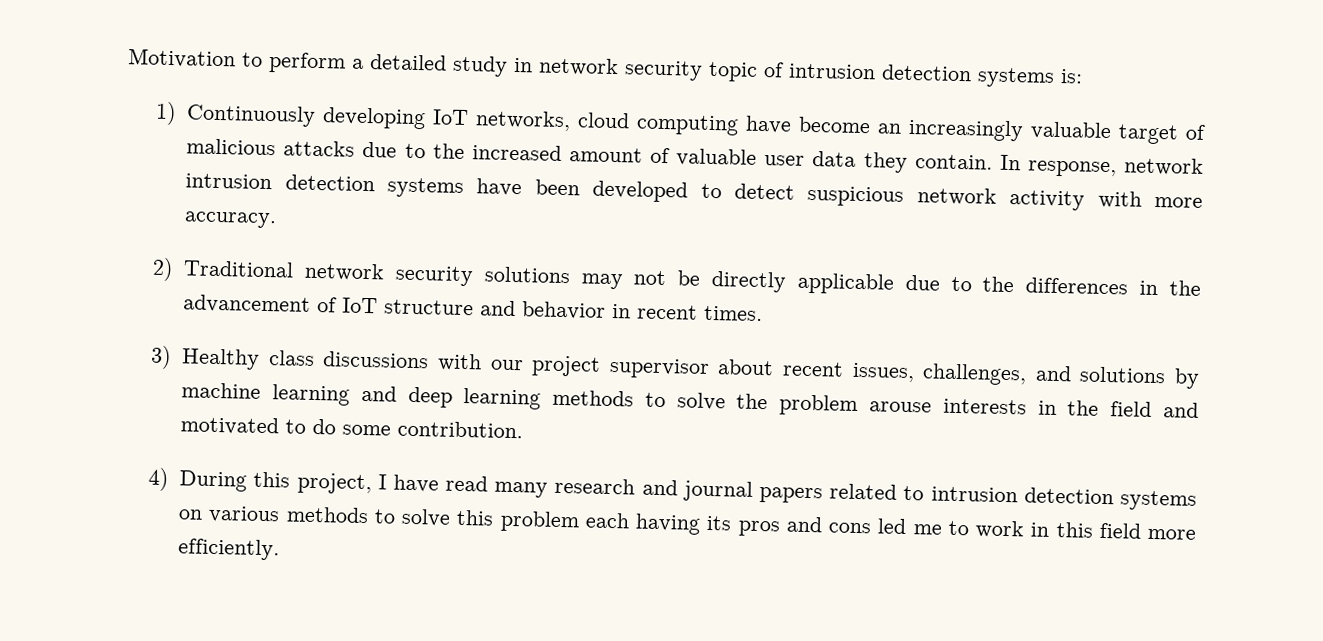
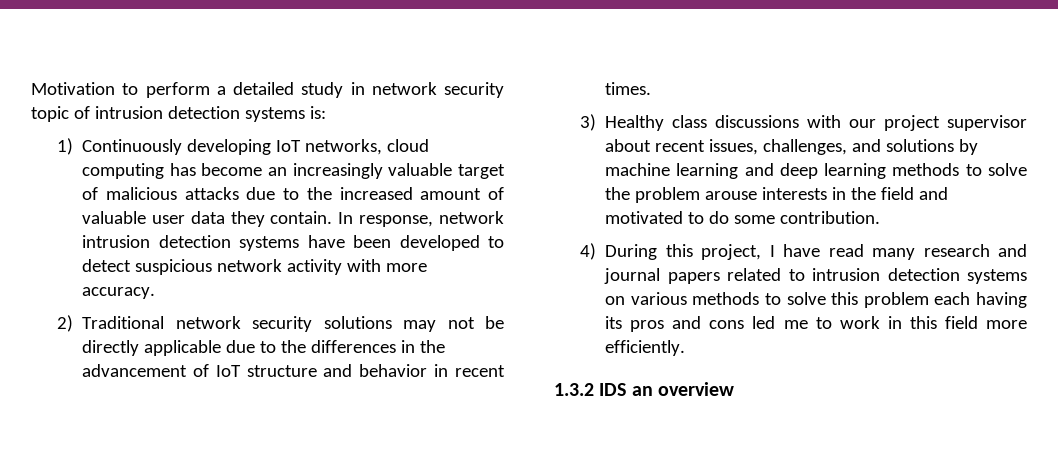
- 1) Continuously developing IoT networks, cloud computing have become an increasingly valuable target of malicious attacks due to the increased amount of valuable user data they contain.
+ 1) Continuously developing IoT networks, cloud computing has become an increasingly valuable target of malicious attacks due to the increased amount of valuable user data they contain.
+ 1.3.2 IDS an overview

